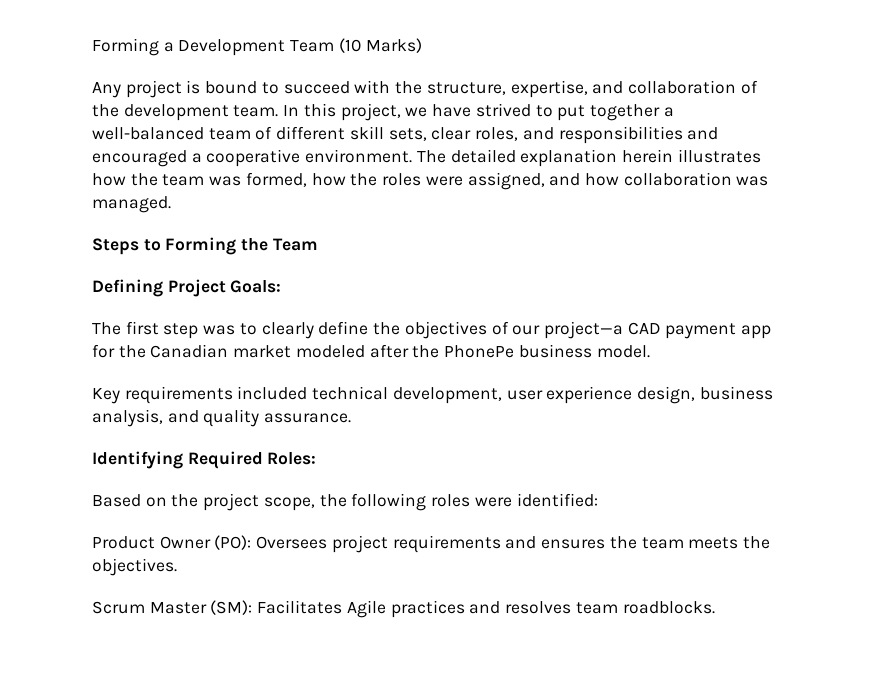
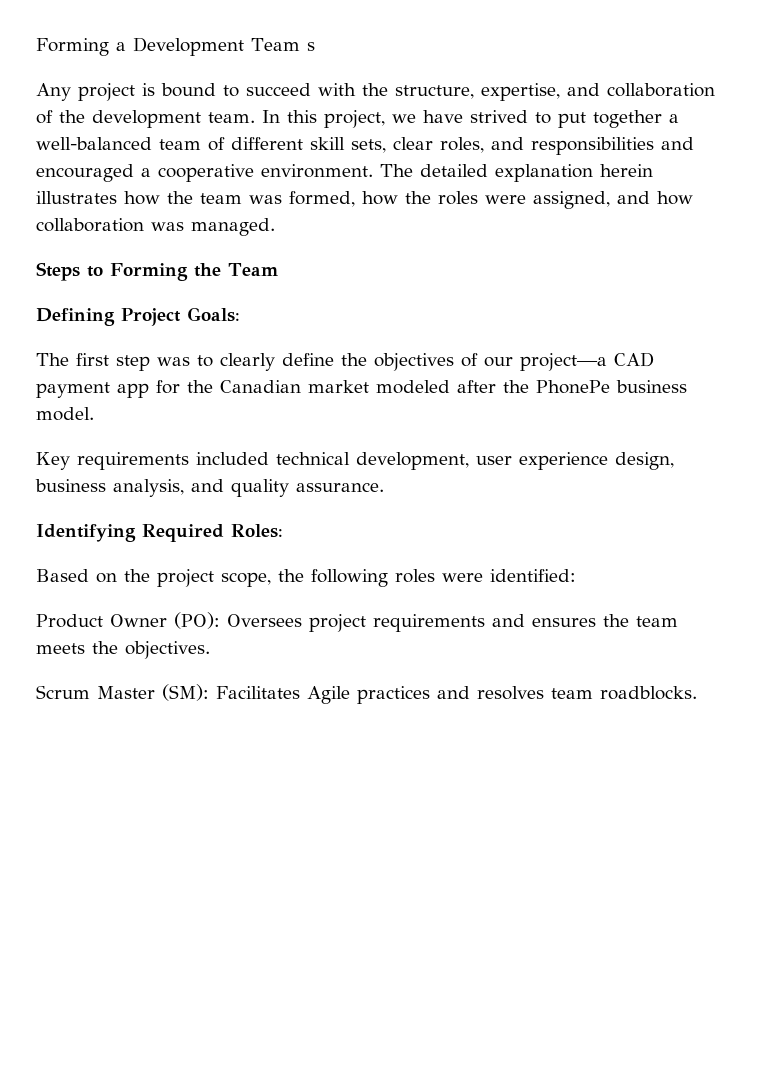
- Forming a Development Team (10 Marks)
+ Forming a Development Team s

